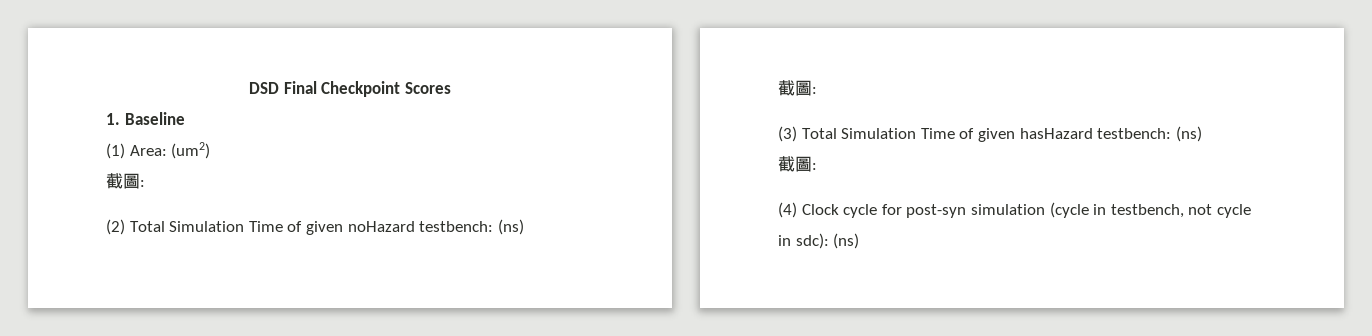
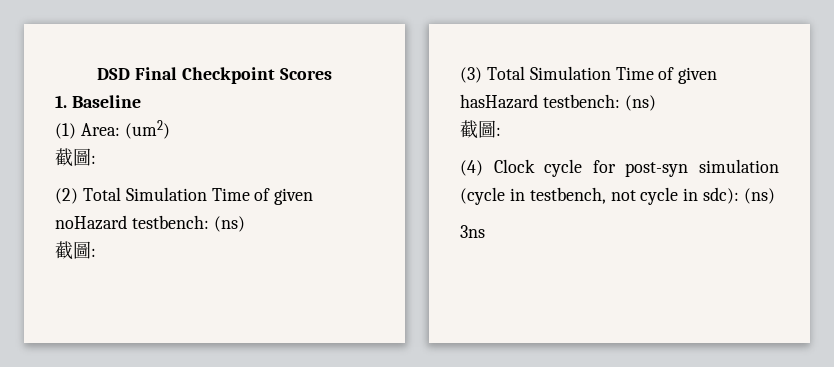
+ 3ns

